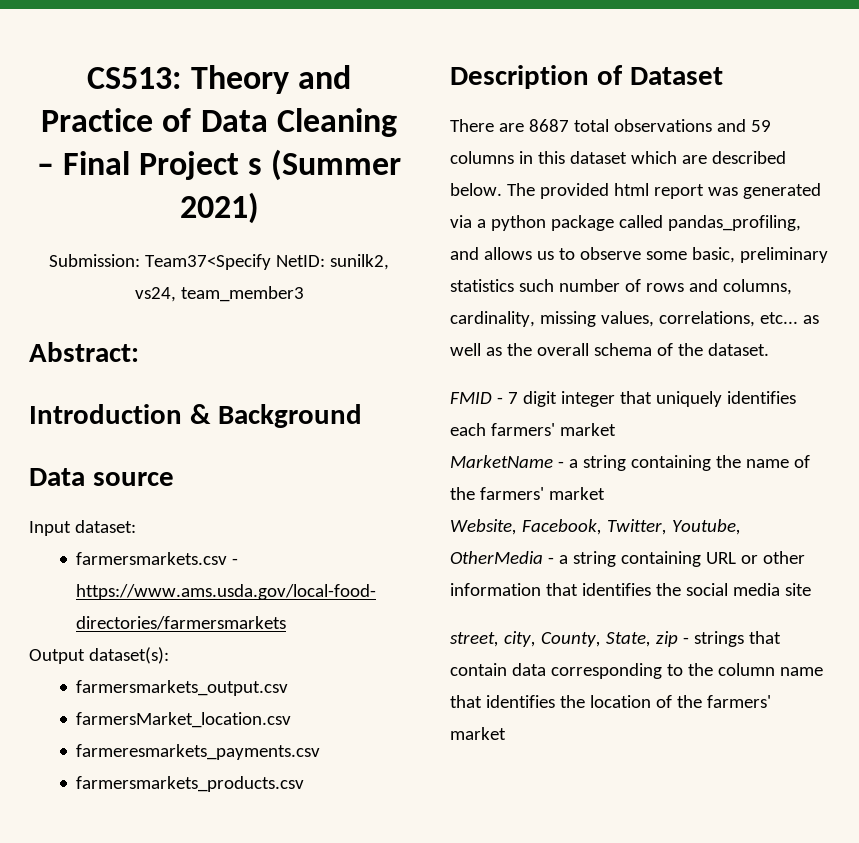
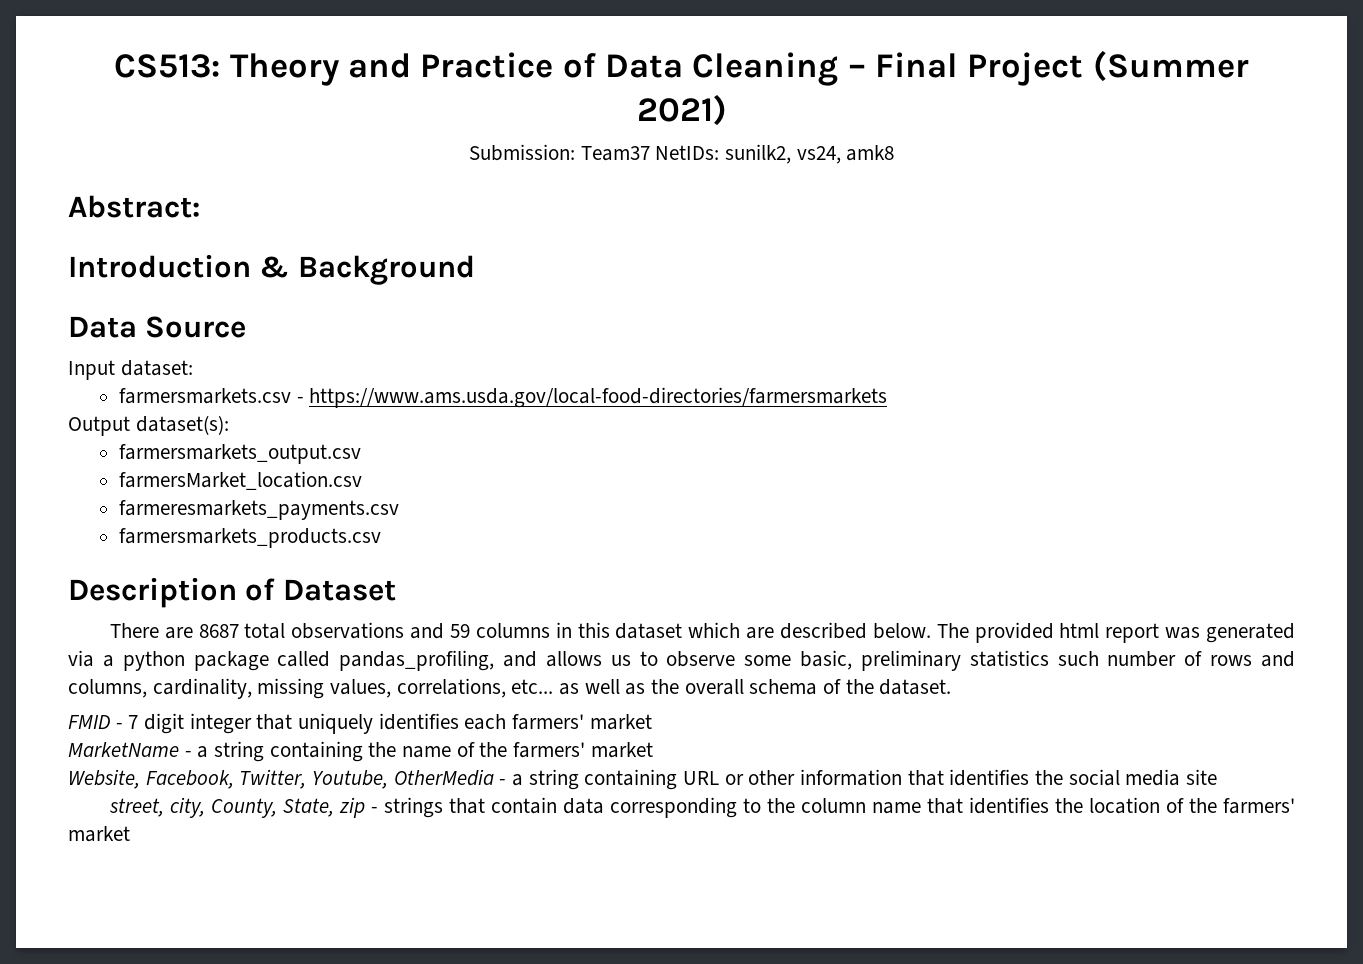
- CS513: Theory and Practice of Data Cleaning – Final Project s (Summer 2021)
+ CS513: Theory and Practice of Data Cleaning – Final Project (Summer 2021)
- Submission: Team37<Specify NetID: sunilk2, vs24, team_member3
+ Submission: Team37 NetIDs: sunilk2, vs24, amk8
- Data source
+ Data Source

